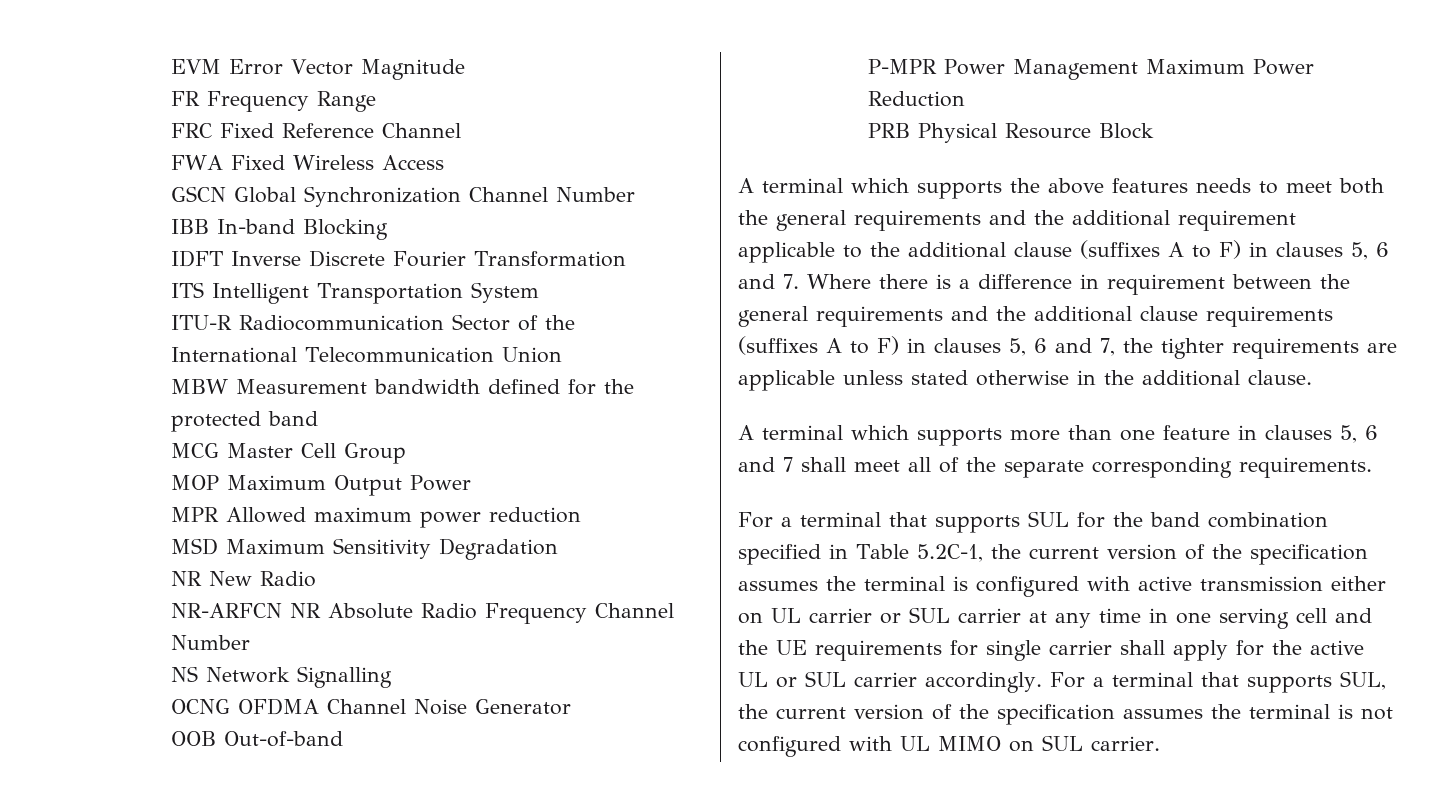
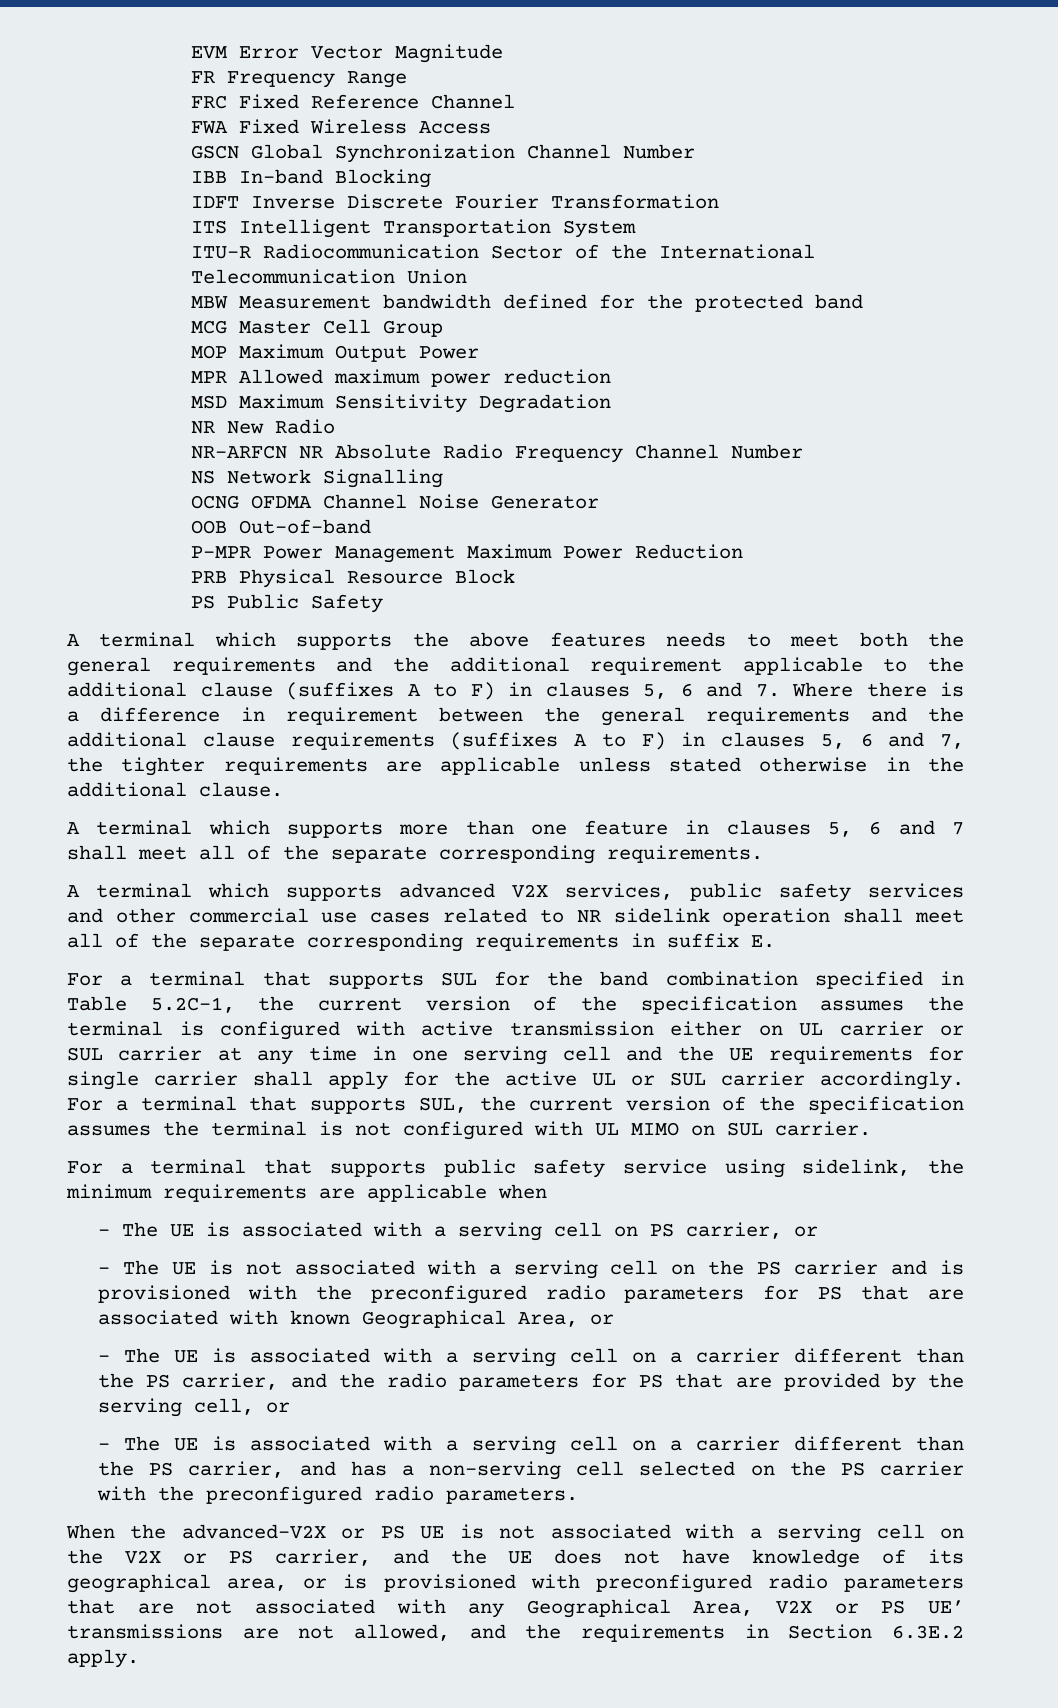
+ PS Public Safety
+ A terminal which supports advanced V2X services, public safety services and other commercial use cases related to NR sidelink operation shall meet all of the separate corresponding requirements in suffix E.
+ For a terminal that supports public safety service using sidelink, the minimum requirements are applicable when
+ - The UE is associated with a serving cell on PS carrier, or
+ - The UE is not associated with a serving cell on the PS carrier and is provisioned with the preconfigured radio parameters for PS that are associated with known Geographical Area, or
+ - The UE is associated with a serving cell on a carrier different than the PS carrier, and the radio parameters for PS that are provided by the serving cell, or
+ - The UE is associated with a serving cell on a carrier different than the PS carrier, and has a non-serving cell selected on the PS carrier with the preconfigured radio parameters.
+ When the advanced-V2X or PS UE is not associated with a serving cell on the V2X or PS carrier, and the UE does not have knowledge of its geographical area, or is provisioned with preconfigured radio parameters that are not associated with any Geographical Area, V2X or PS UE’ transmissions are not allowed, and the requirements in Section 6.3E.2 apply.

